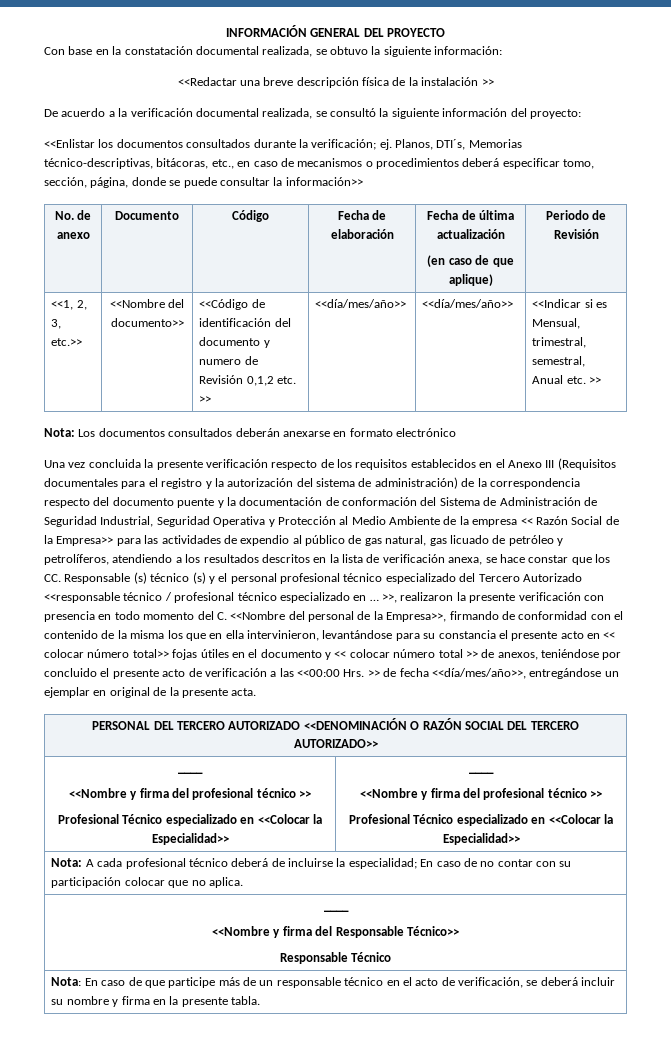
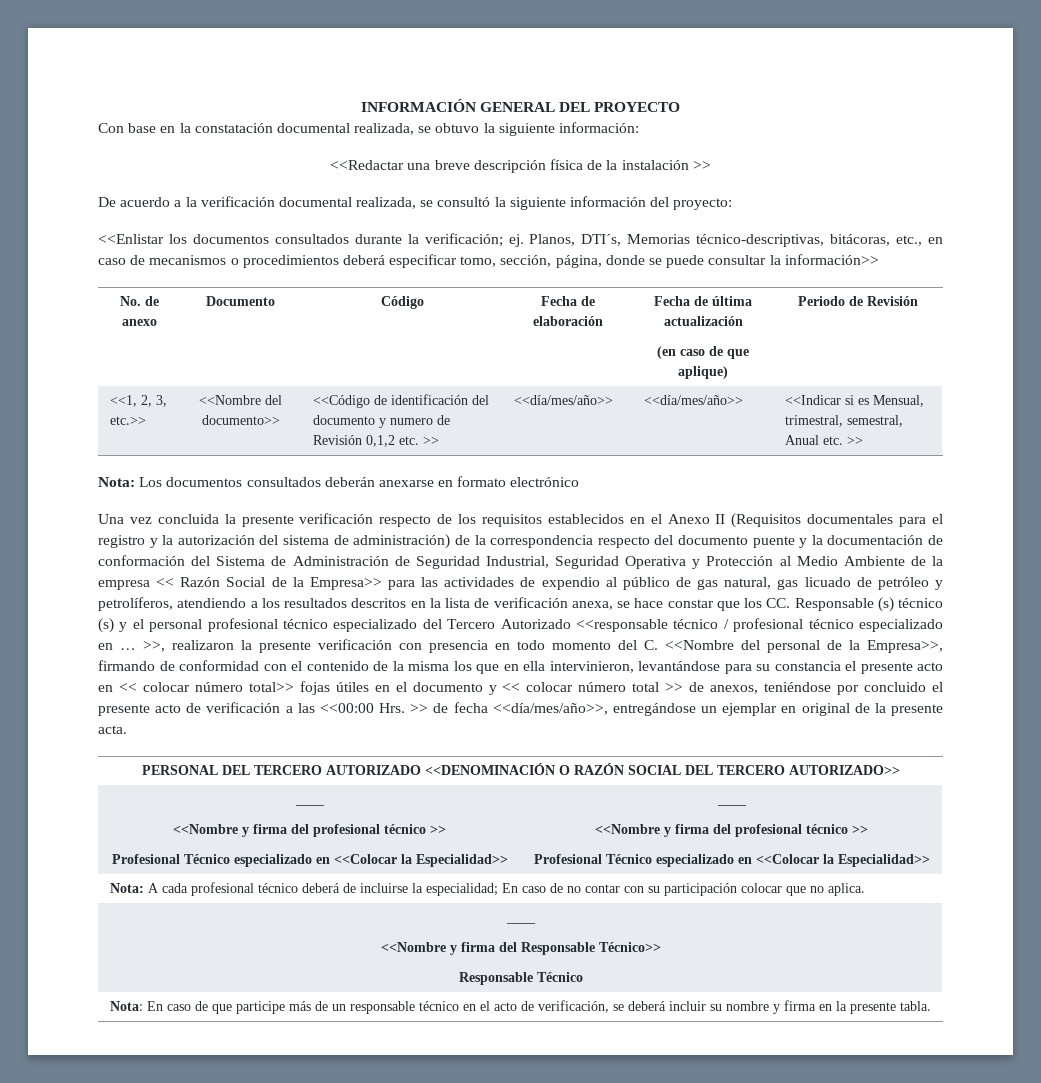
- Una vez concluida la presente verificación respecto de los requisitos establecidos en el Anexo III (Requisitos documentales para el registro y la autorización del sistema de administración) de la correspondencia respecto del documento puente y la documentación de conformación del Sistema de Administración de Seguridad Industrial, Seguridad Operativa y Protección al Medio Ambiente de la empresa << Razón Social de la Empresa>> para las actividades de expendio al público de gas natural, gas licuado de petróleo y petrolíferos, atendiendo a los resultados descritos en la lista de verificación anexa, se hace constar que los CC. Responsable (s) técnico (s) y el personal profesional técnico especializado del Tercero Autorizado <<responsable técnico / profesional técnico especializado en …
+ Una vez concluida la presente verificación respecto de los requisitos establecidos en el Anexo II (Requisitos documentales para el registro y la autorización del sistema de administración) de la correspondencia respecto del documento puente y la documentación de conformación del Sistema de Administración de Seguridad Industrial, Seguridad Operativa y Protección al Medio Ambiente de la empresa << Razón Social de la Empresa>> para las actividades de expendio al público de gas natural, gas licuado de petróleo y petrolíferos, atendiendo a los resultados descritos en la lista de verificación anexa, se hace constar que los CC. Responsable (s) técnico (s) y el personal profesional técnico especializado del Tercero Autorizado <<responsable técnico / profesional técnico especializado en …

